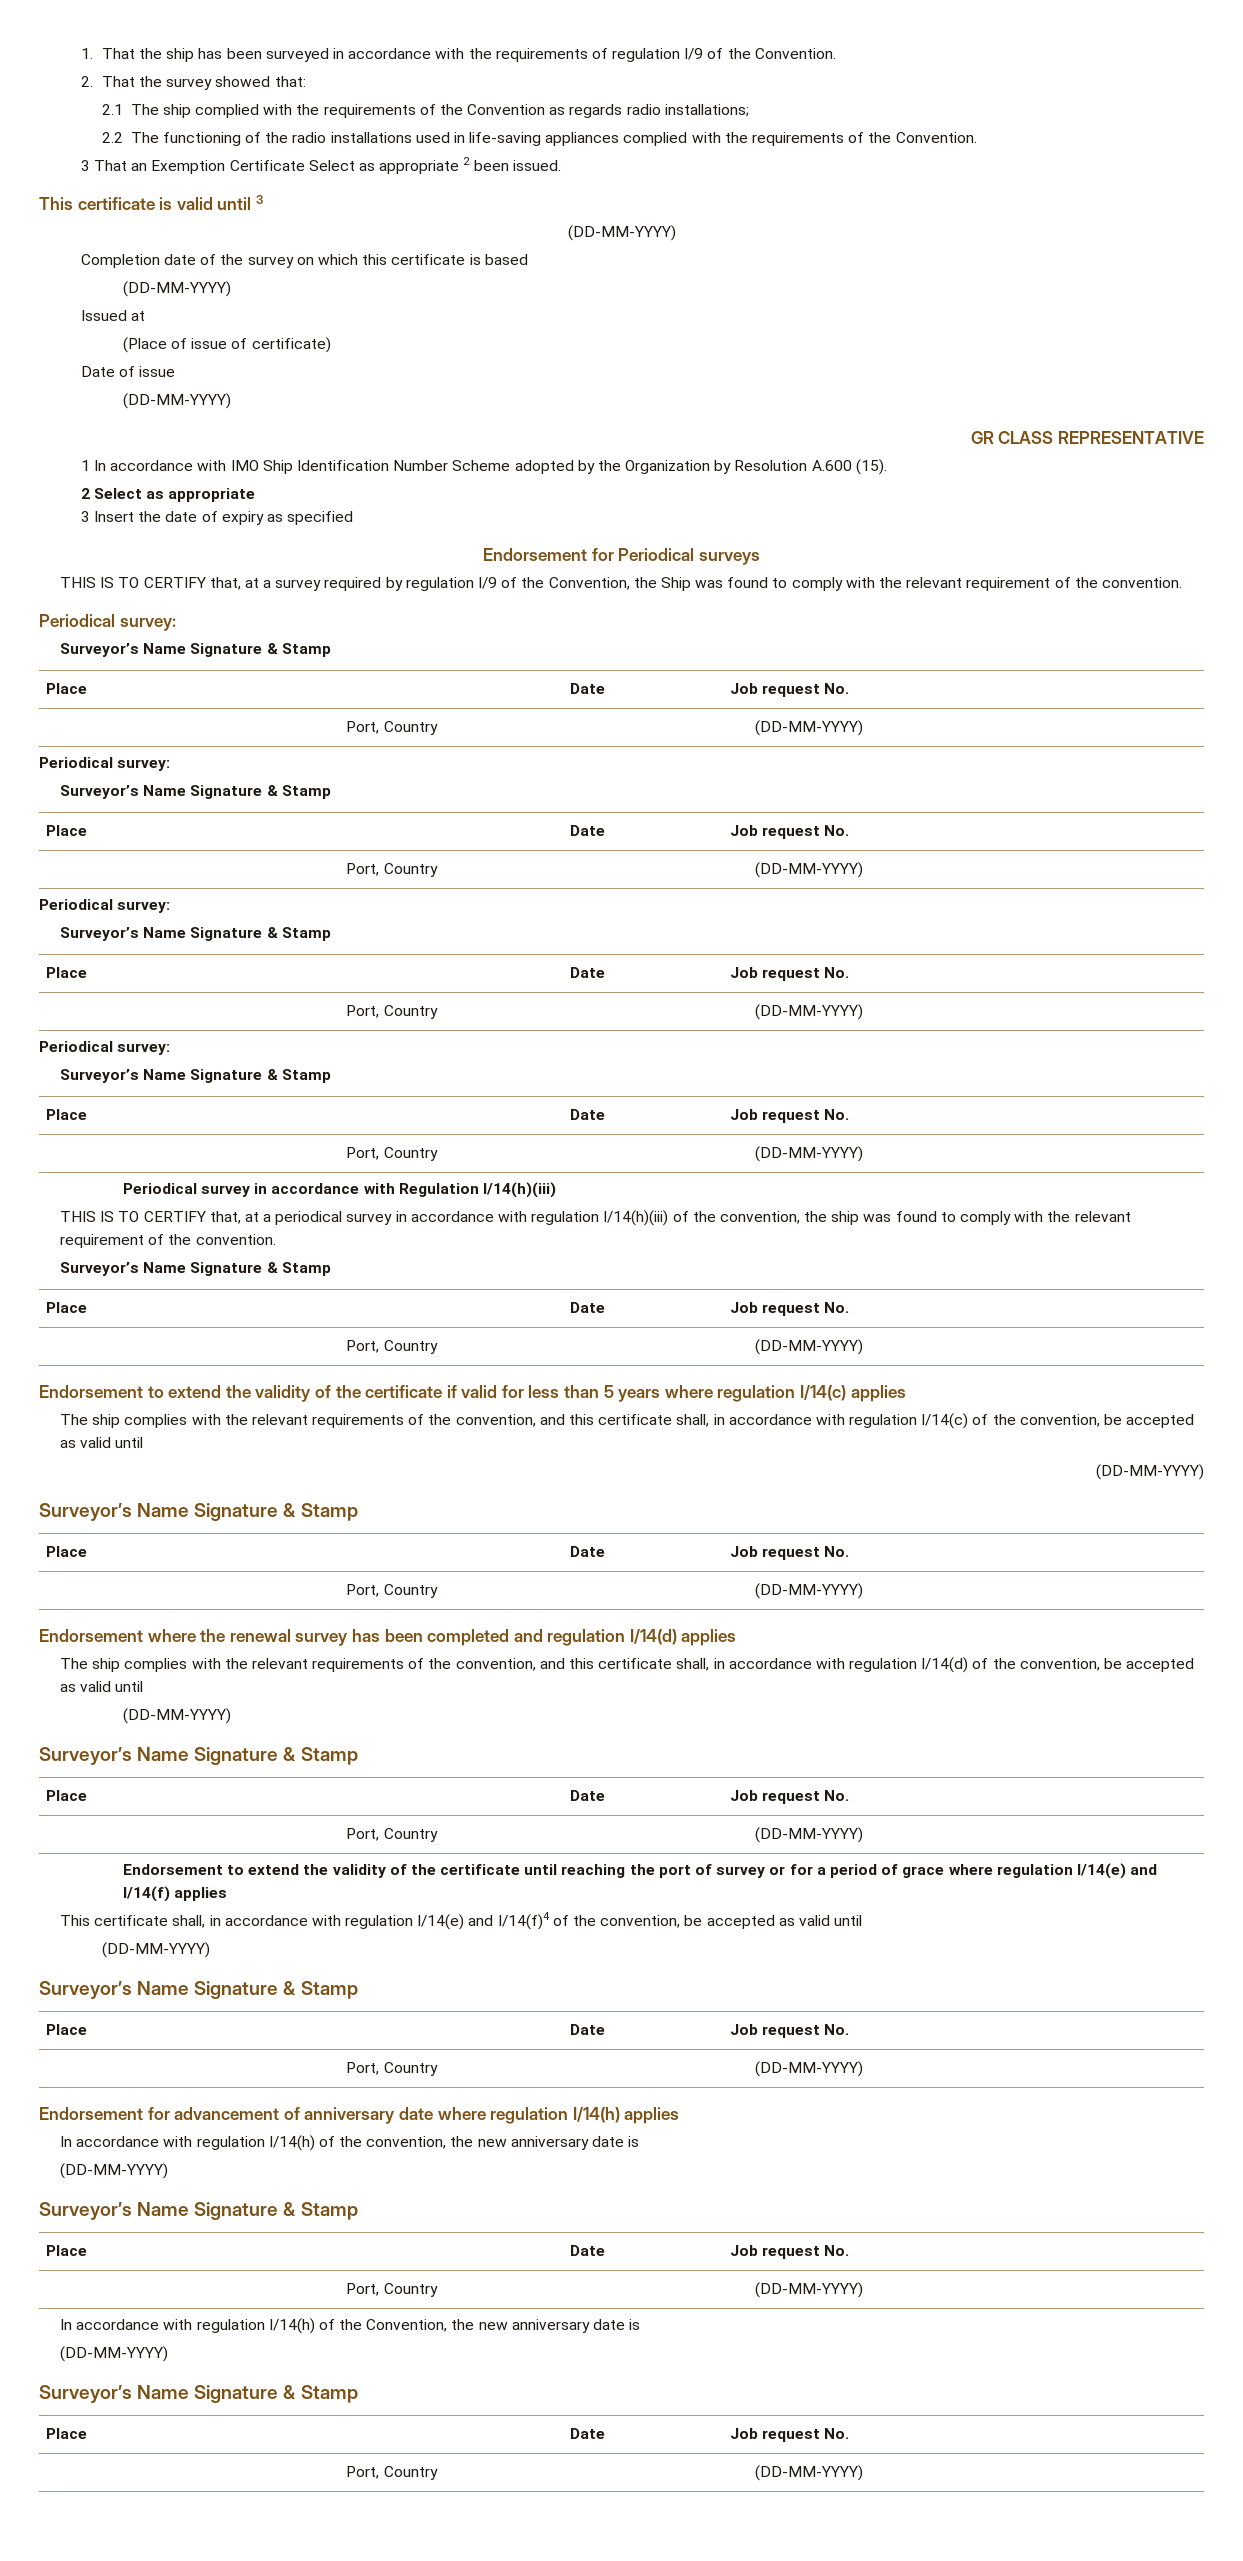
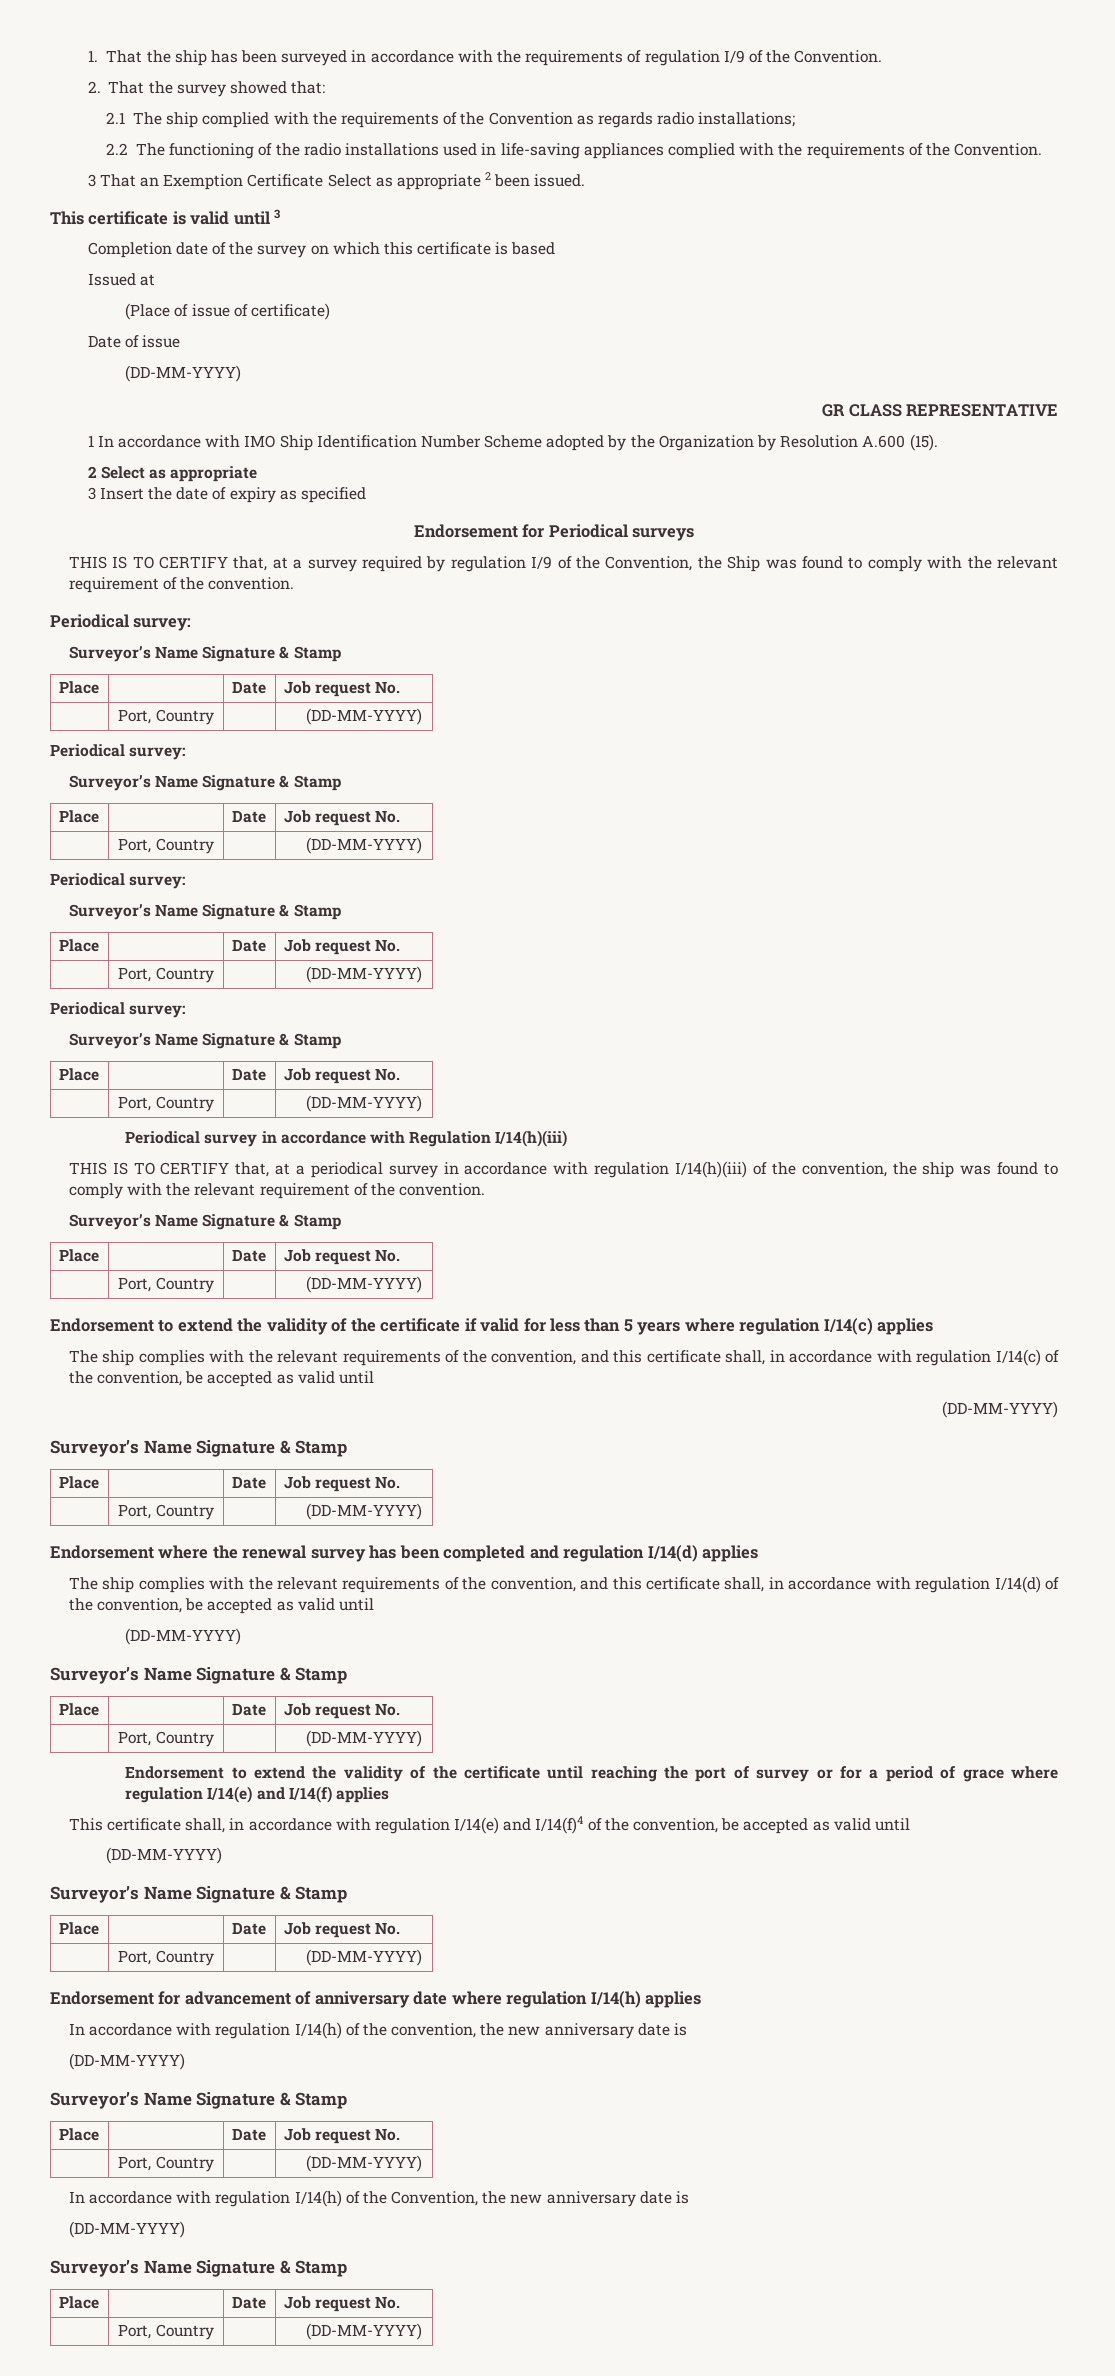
  This certificate is valid until 3
- (DD-MM-YYYY)
  Completion date of the survey on which this certificate is based
- (DD-MM-YYYY)

